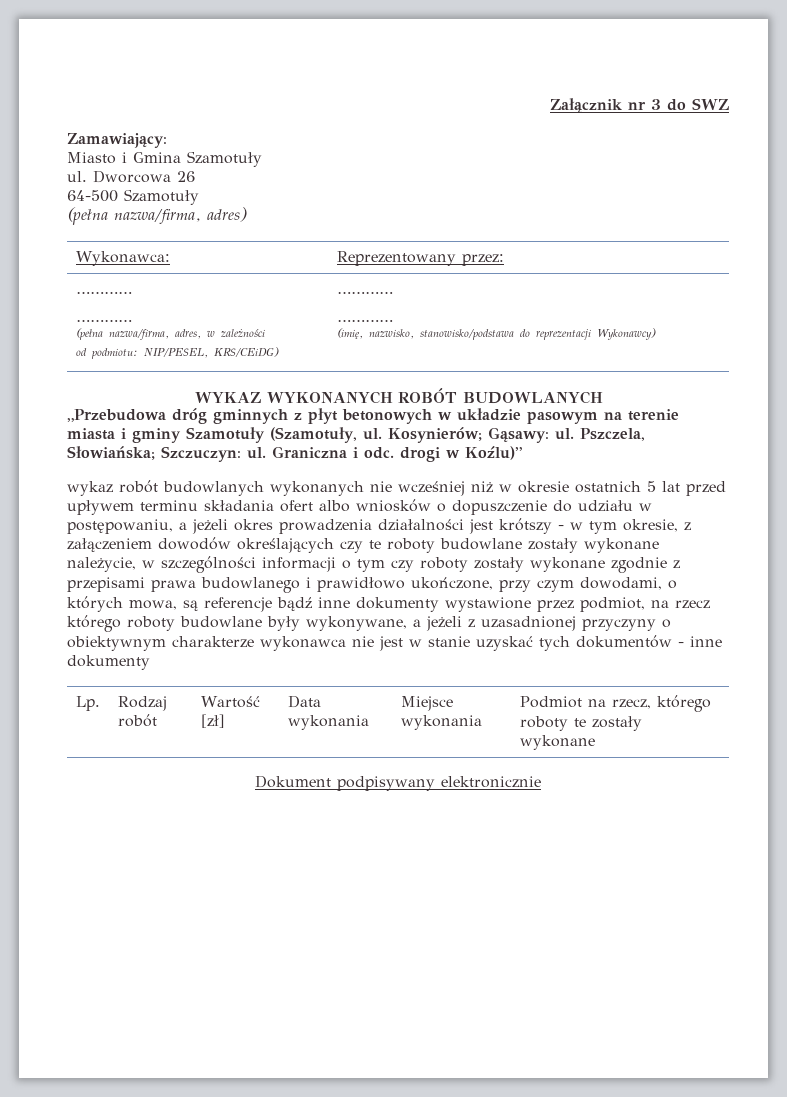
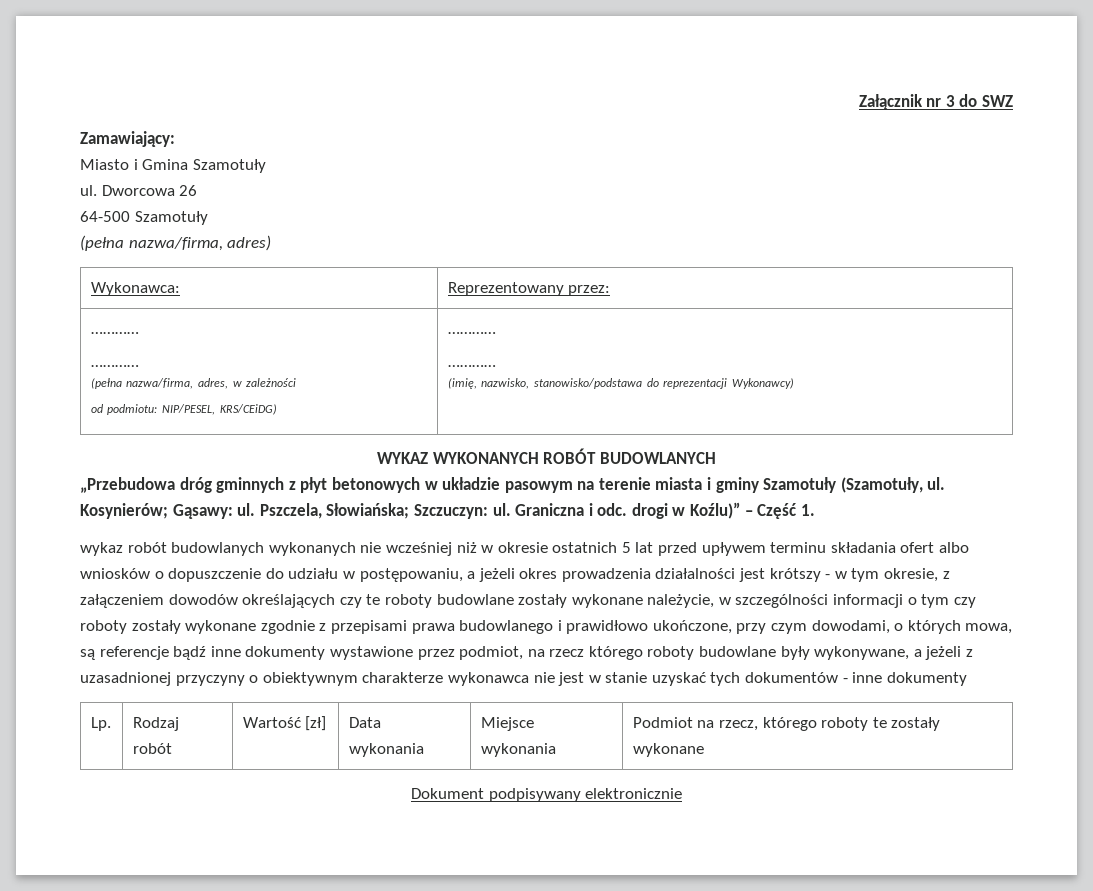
- Graniczna i odc. drogi w Koźlu)”
+ Graniczna i odc. drogi w Koźlu)” – Część 1.

